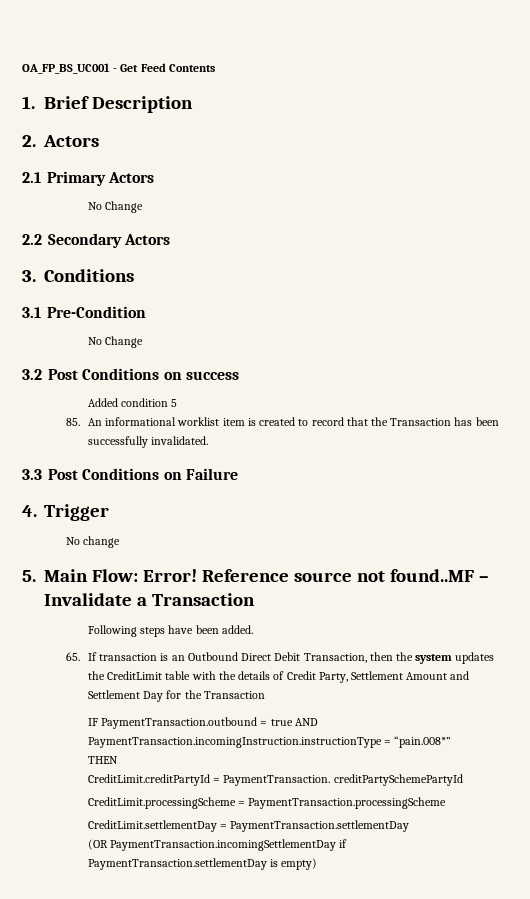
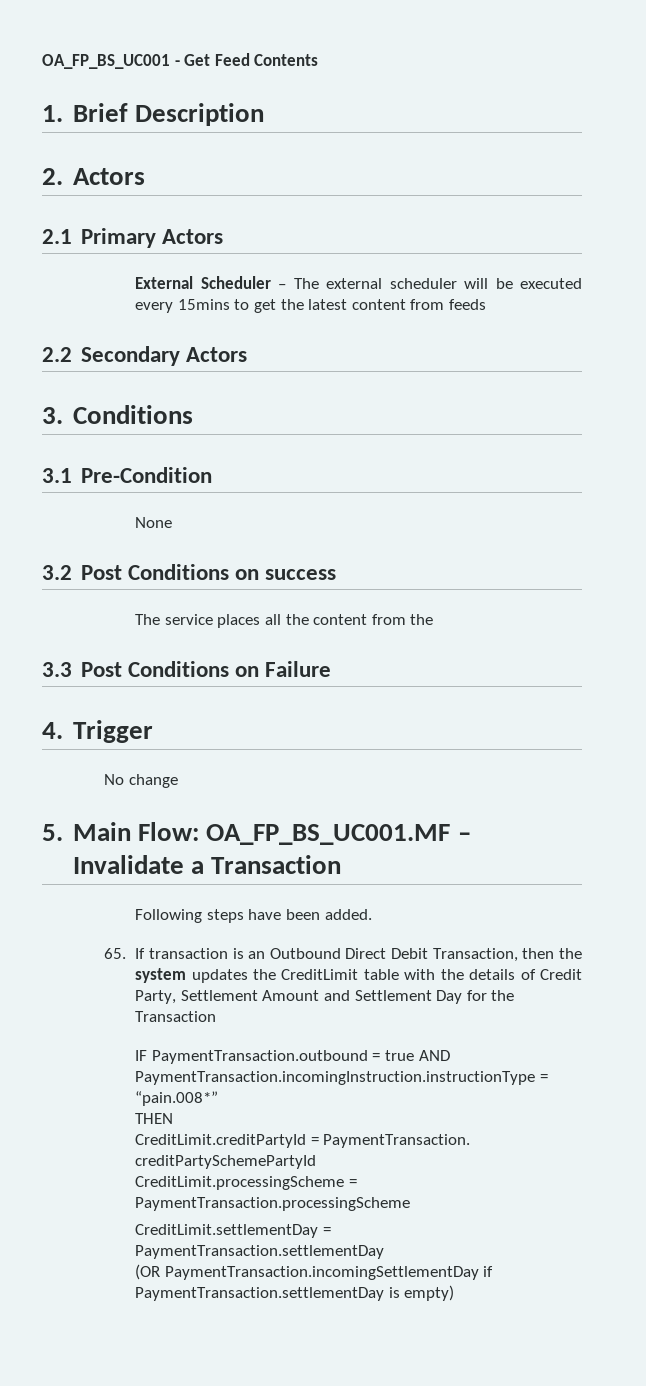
  2.1 Primary Actors
- No Change
+ External Scheduler – The external scheduler will be executed every 15mins to get the latest content from feeds
  3.1 Pre-Condition
- No Change
+ None
- Added condition 5
- 85. An informational worklist item is created to record that the Transaction has been successfully invalidated.
+ The service places all the content from the
- 5. Main Flow: Error! Reference source not found..MF – Invalidate a Transaction
+ 5. Main Flow: OA_FP_BS_UC001.MF – Invalidate a Transaction

